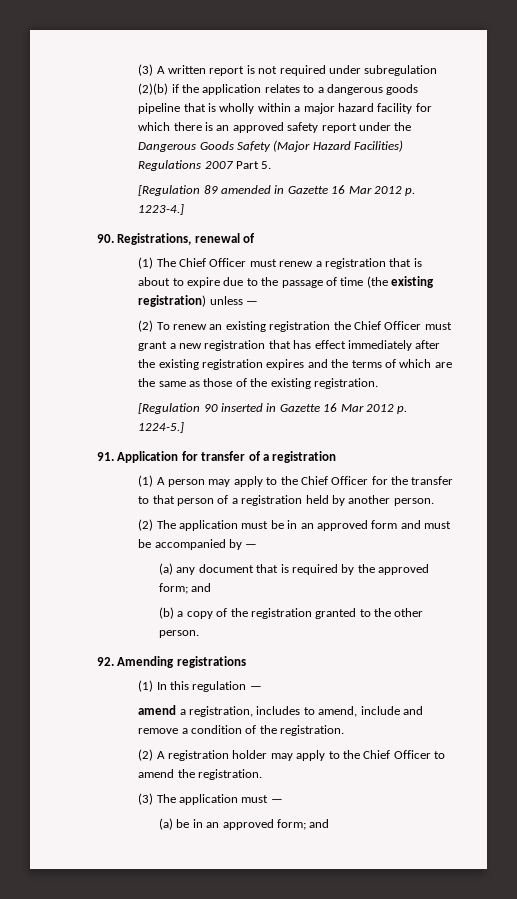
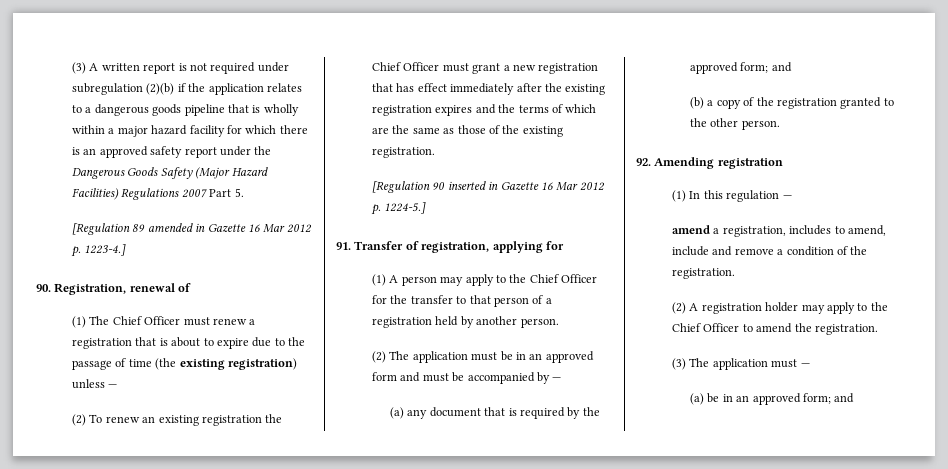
- 90. Registrations, renewal of
+ 90. Registration, renewal of
- 91. Application for transfer of a registration
+ 91. Transfer of registration, applying for
- 92. Amending registrations
+ 92. Amending registration

